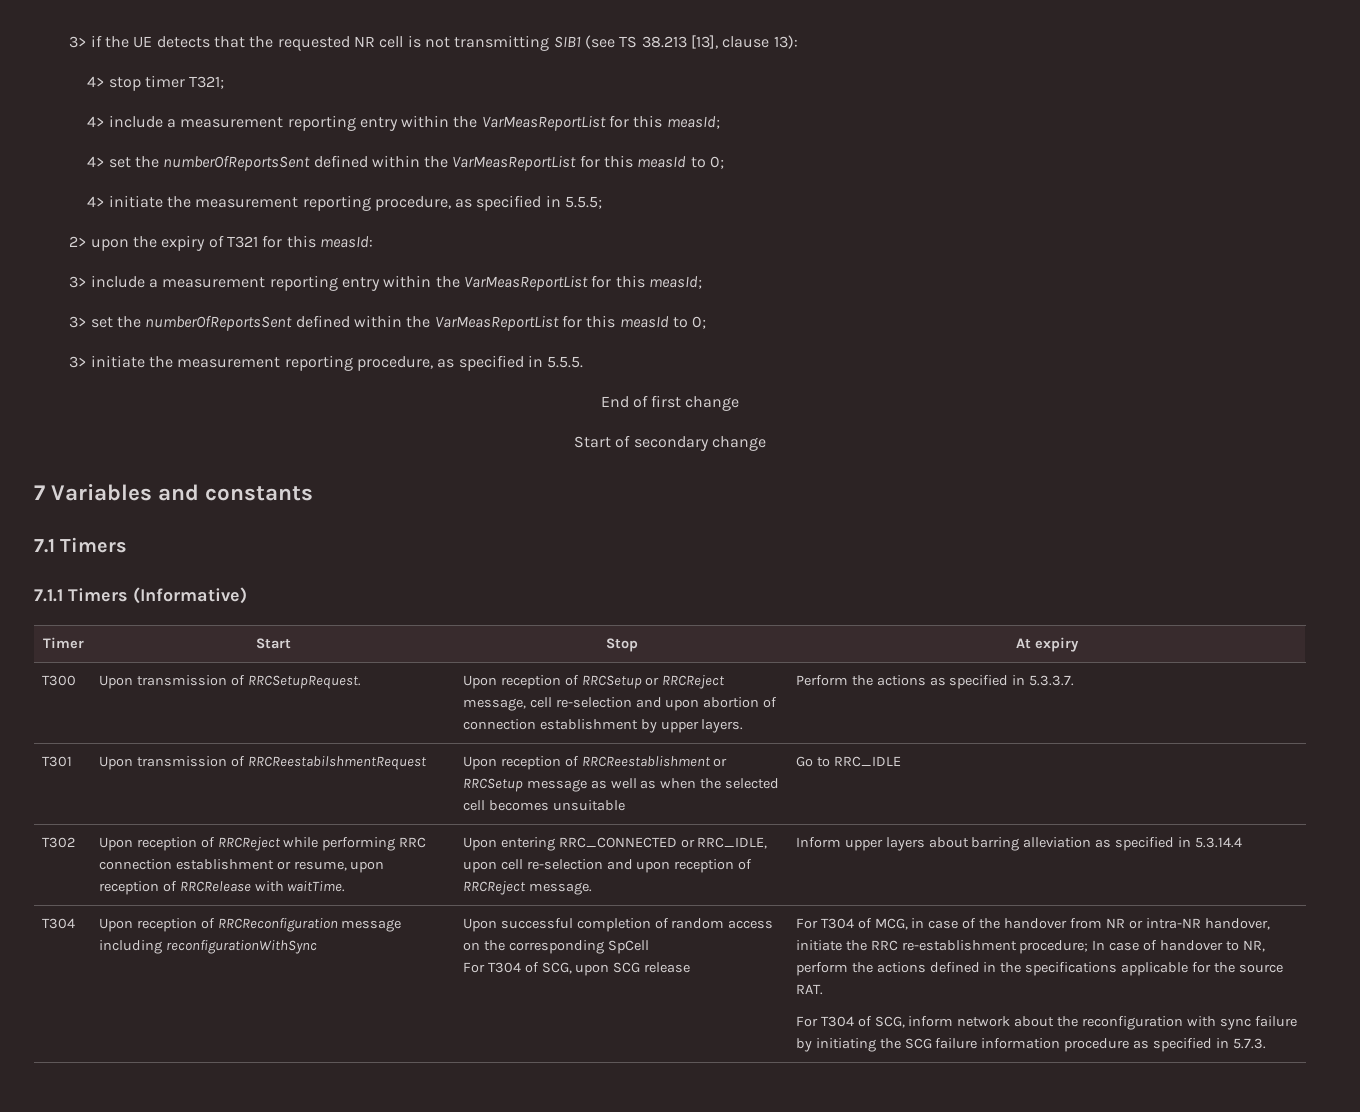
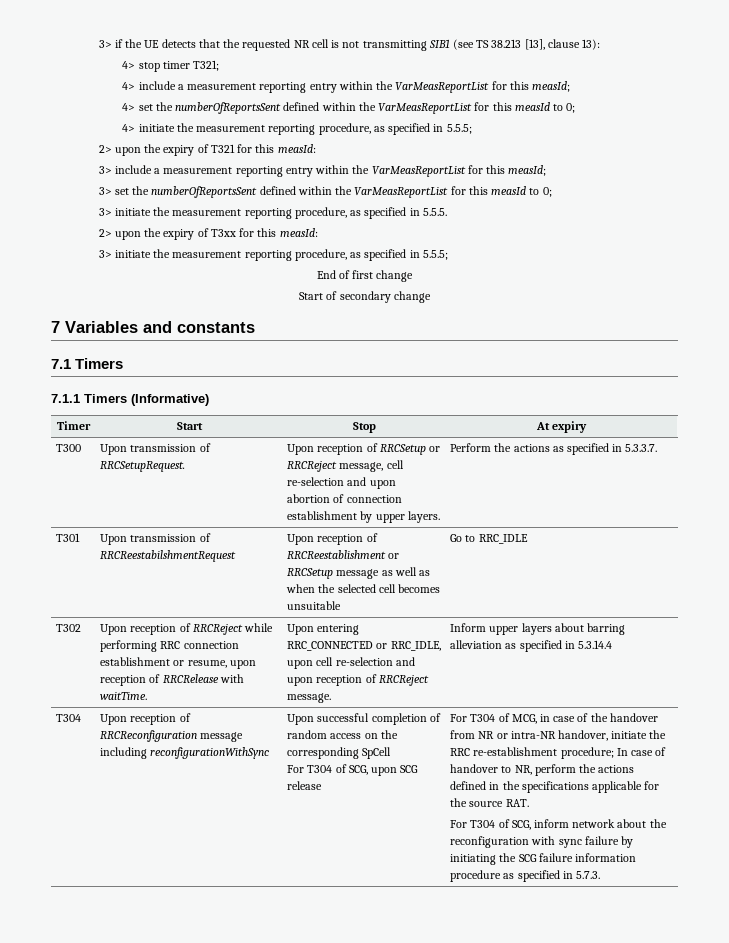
+ 2> upon the expiry of T3xx for this measId:
+ 3> initiate the measurement reporting procedure, as specified in 5.5.5;

